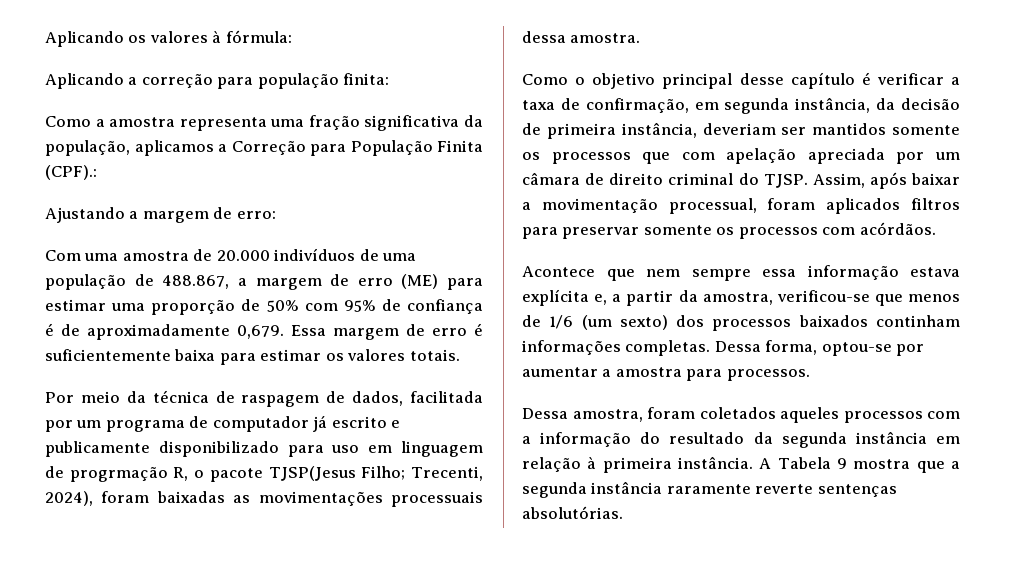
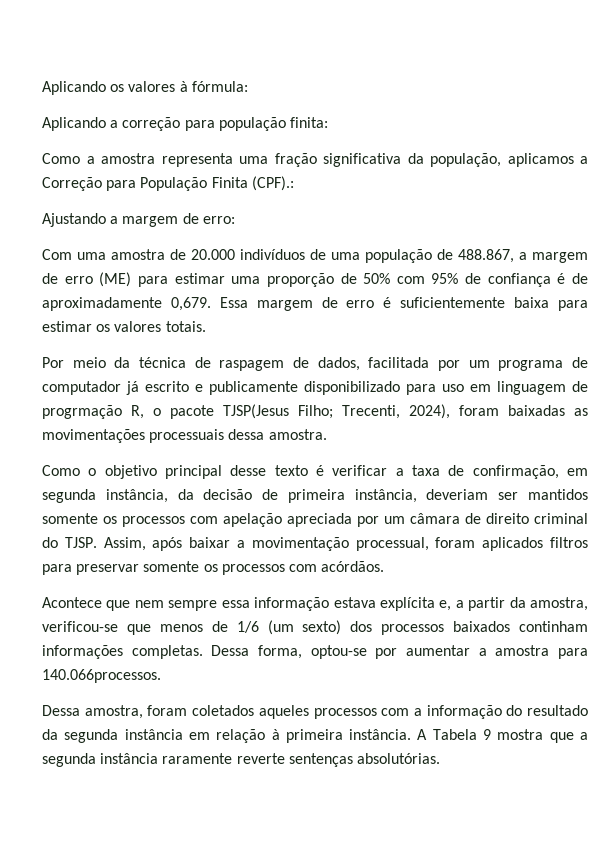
- Como o objetivo principal desse capítulo é verificar a taxa de confirmação, em segunda instância, da decisão de primeira instância, deveriam ser mantidos somente os processos que com apelação apreciada por um câmara de direito criminal do TJSP.
+ Como o objetivo principal desse texto é verificar a taxa de confirmação, em segunda instância, da decisão de primeira instância, deveriam ser mantidos somente os processos com apelação apreciada por um câmara de direito criminal do TJSP.
- Dessa forma, optou-se por aumentar a amostra para processos.
+ Dessa forma, optou-se por aumentar a amostra para 140.066processos.

